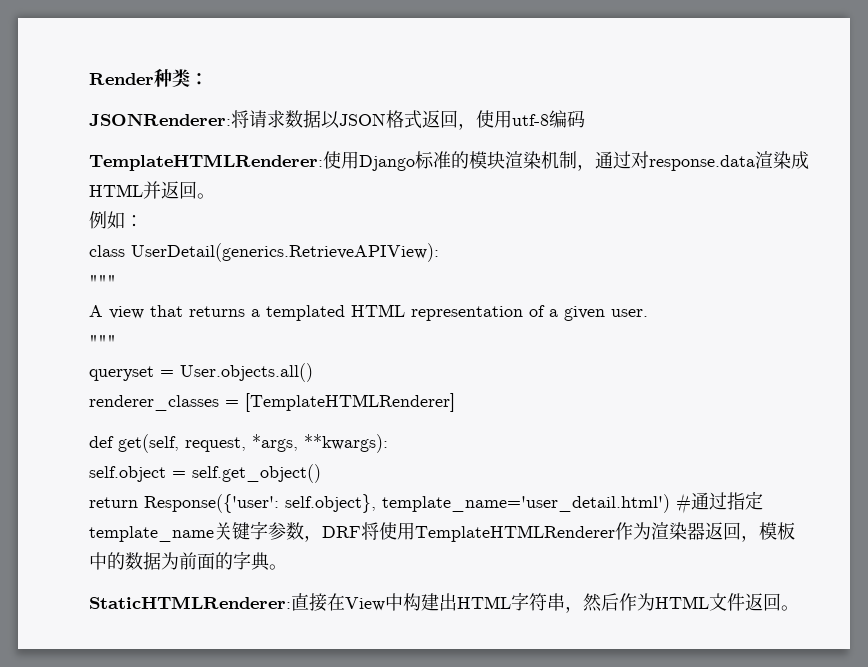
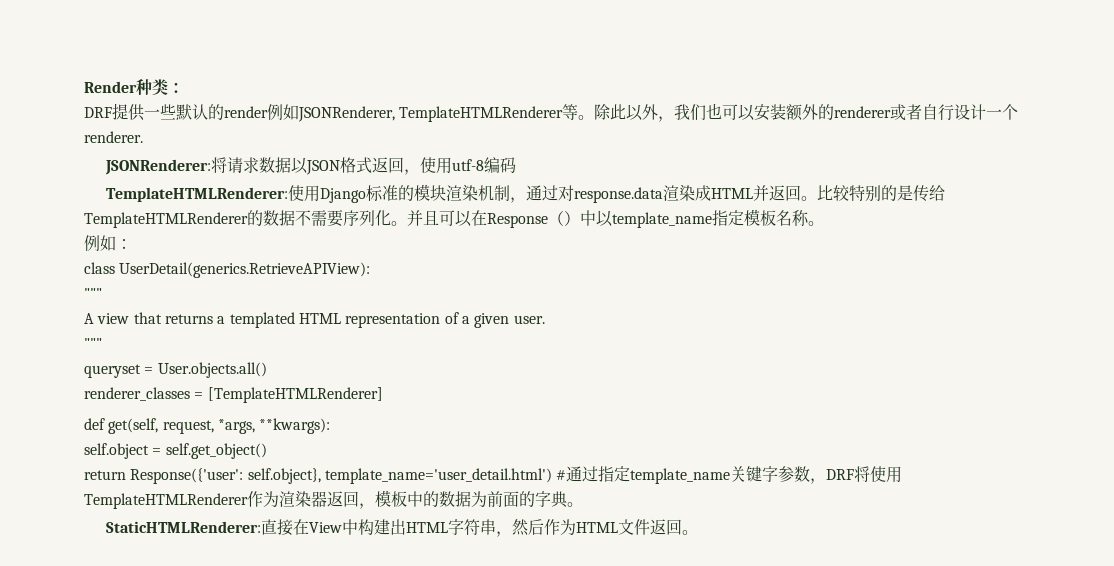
+ DRF提供一些默认的render例如JSONRenderer, TemplateHTMLRenderer等。除此以外，我们也可以安装额外的renderer或者自行设计一个renderer.
+ 比较特别的是传给TemplateHTMLRenderer的数据不需要序列化。并且可以在Response（）中以template_name指定模板名称。

